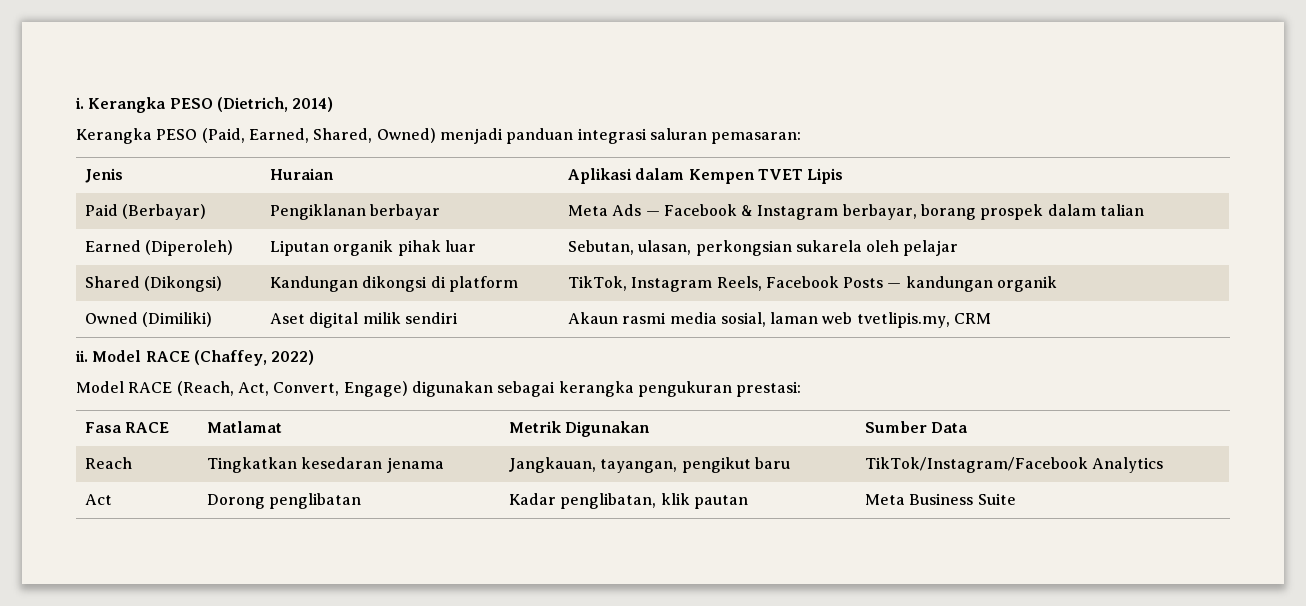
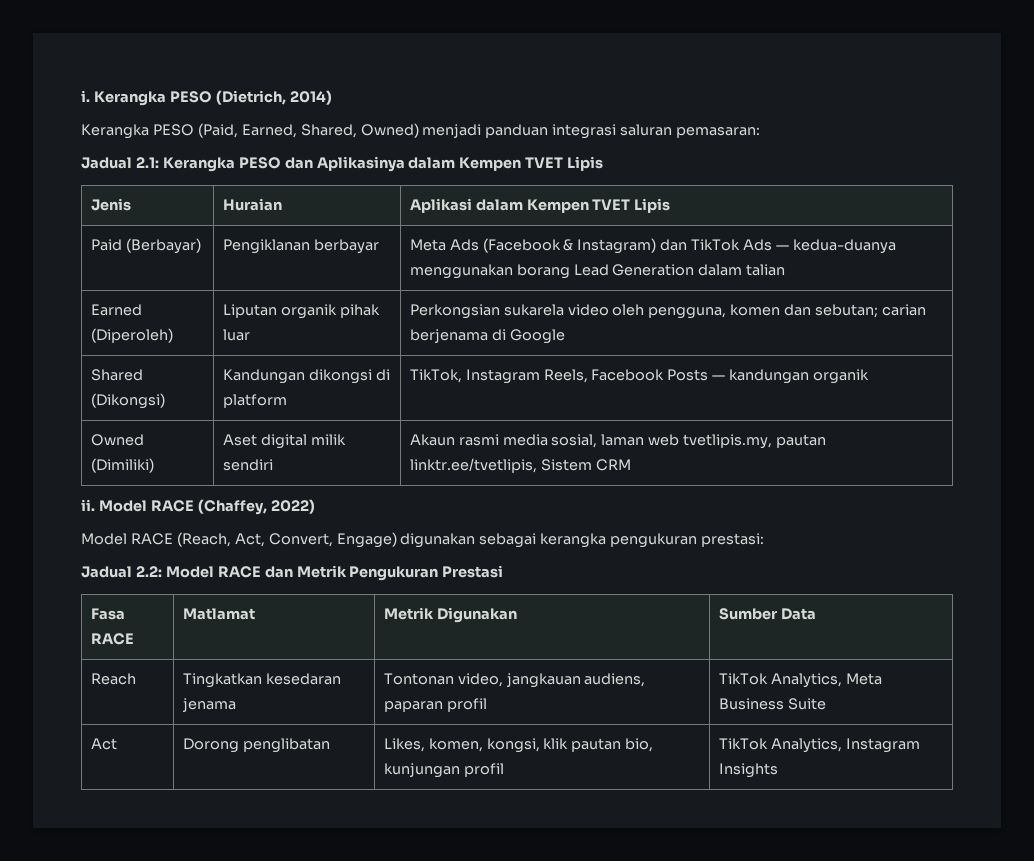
+ Jadual 2.1: Kerangka PESO dan Aplikasinya dalam Kempen TVET Lipis
- Paid (Berbayar) | Pengiklanan berbayar | Meta Ads — Facebook & Instagram berbayar, borang prospek dalam talian
+ Paid (Berbayar) | Pengiklanan berbayar | Meta Ads (Facebook & Instagram) dan TikTok Ads — kedua-duanya menggunakan borang Lead Generation dalam talian
- Earned (Diperoleh) | Liputan organik pihak luar | Sebutan, ulasan, perkongsian sukarela oleh pelajar
+ Earned (Diperoleh) | Liputan organik pihak luar | Perkongsian sukarela video oleh pengguna, komen dan sebutan; carian berjenama di Google
- Owned (Dimiliki) | Aset digital milik sendiri | Akaun rasmi media sosial, laman web tvetlipis.my, CRM
+ Owned (Dimiliki) | Aset digital milik sendiri | Akaun rasmi media sosial, laman web tvetlipis.my, pautan linktr.ee/tvetlipis, Sistem CRM
+ Jadual 2.2: Model RACE dan Metrik Pengukuran Prestasi
- Reach | Tingkatkan kesedaran jenama | Jangkauan, tayangan, pengikut baru | TikTok/Instagram/Facebook Analytics
+ Reach | Tingkatkan kesedaran jenama | Tontonan video, jangkauan audiens, paparan profil | TikTok Analytics, Meta Business Suite
- Act | Dorong penglibatan | Kadar penglibatan, klik pautan | Meta Business Suite
+ Act | Dorong penglibatan | Likes, komen, kongsi, klik pautan bio, kunjungan profil | TikTok Analytics, Instagram Insights

